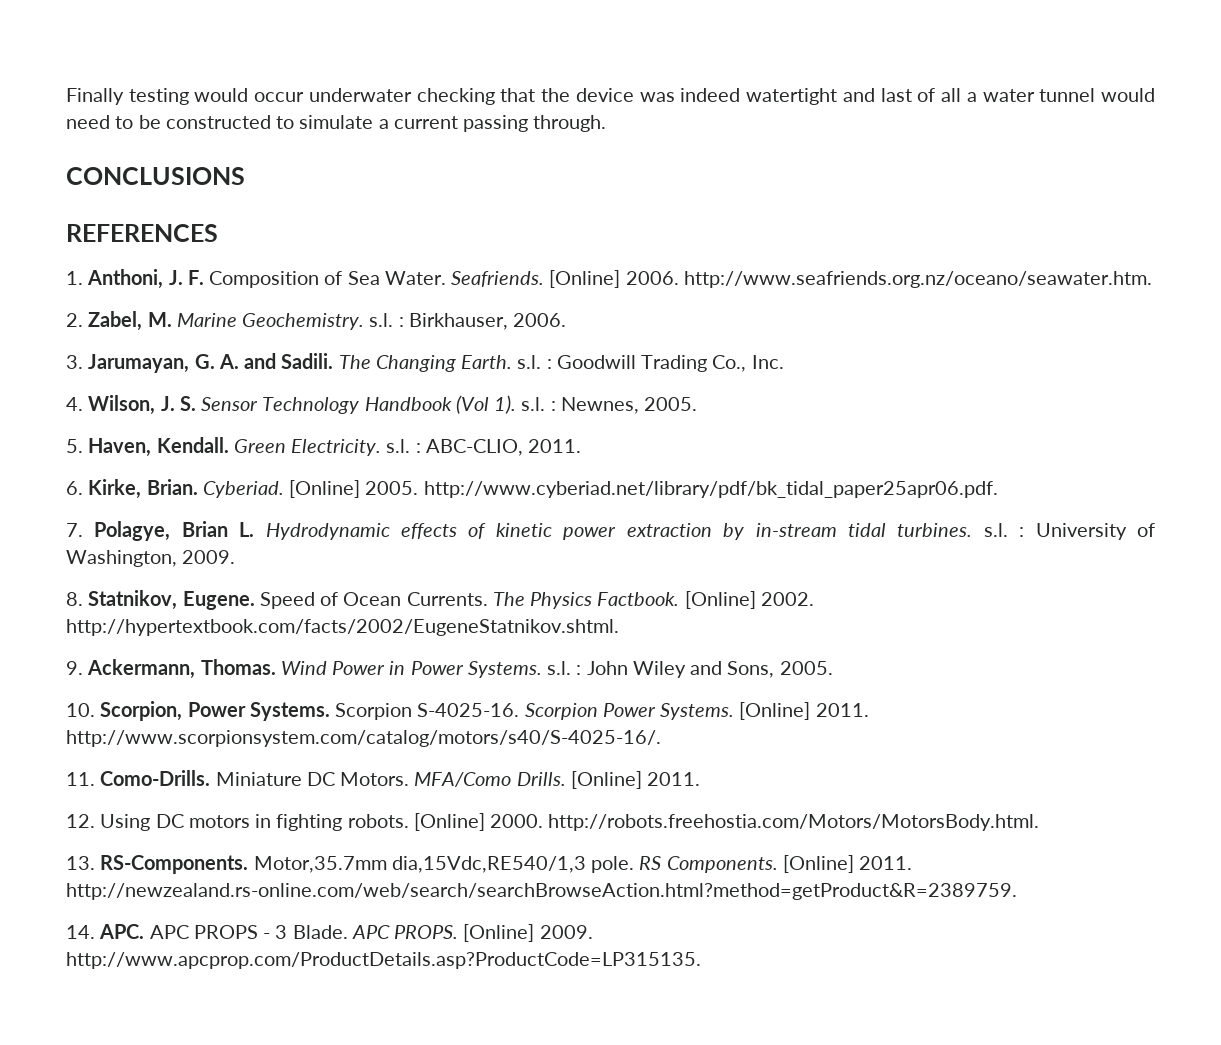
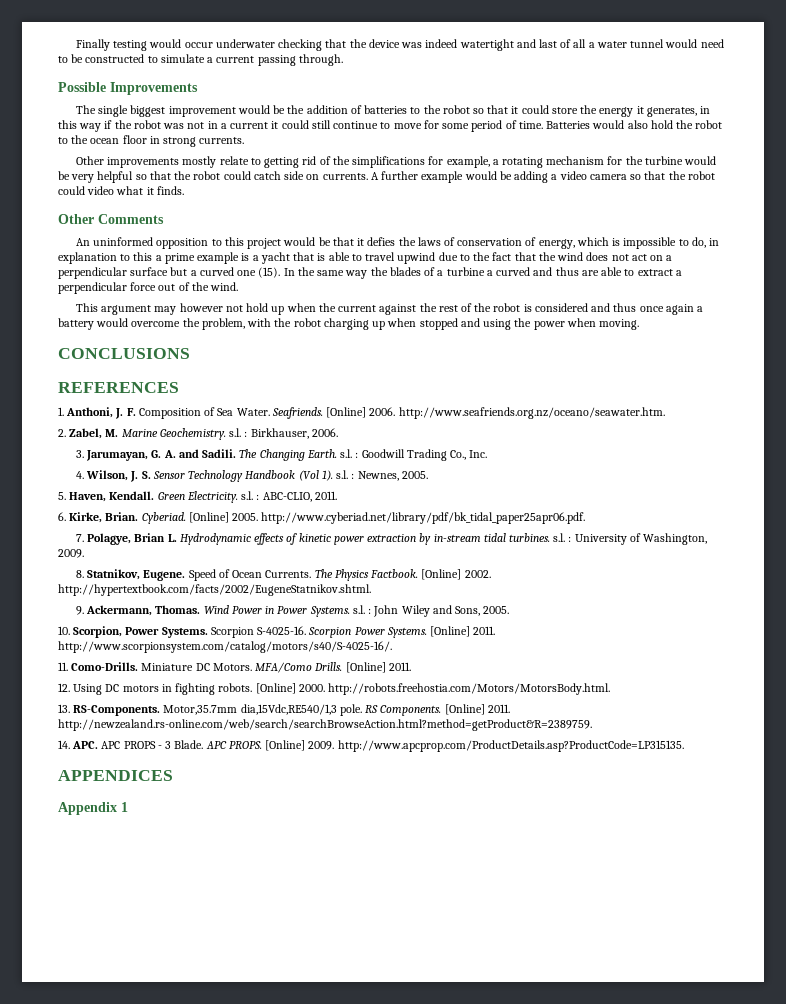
+ Possible Improvements
+ The single biggest improvement would be the addition of batteries to the robot so that it could store the energy it generates, in this way if the robot was not in a current it could still continue to move for some period of time. Batteries would also hold the robot to the ocean floor in strong currents.
+ Other improvements mostly relate to getting rid of the simplifications for example, a rotating mechanism for the turbine would be very helpful so that the robot could catch side on currents. A further example would be adding a video camera so that the robot could video what it finds.
+ Other Comments
+ An uninformed opposition to this project would be that it defies the laws of conservation of energy, which is impossible to do, in explanation to this a prime example is a yacht that is able to travel upwind due to the fact that the wind does not act on a perpendicular surface but a curved one (15). In the same way the blades of a turbine a curved and thus are able to extract a perpendicular force out of the wind.
+ This argument may however not hold up when the current against the rest of the robot is considered and thus once again a battery would overcome the problem, with the robot charging up when stopped and using the power when moving.
+ APPENDICES
+ Appendix 1

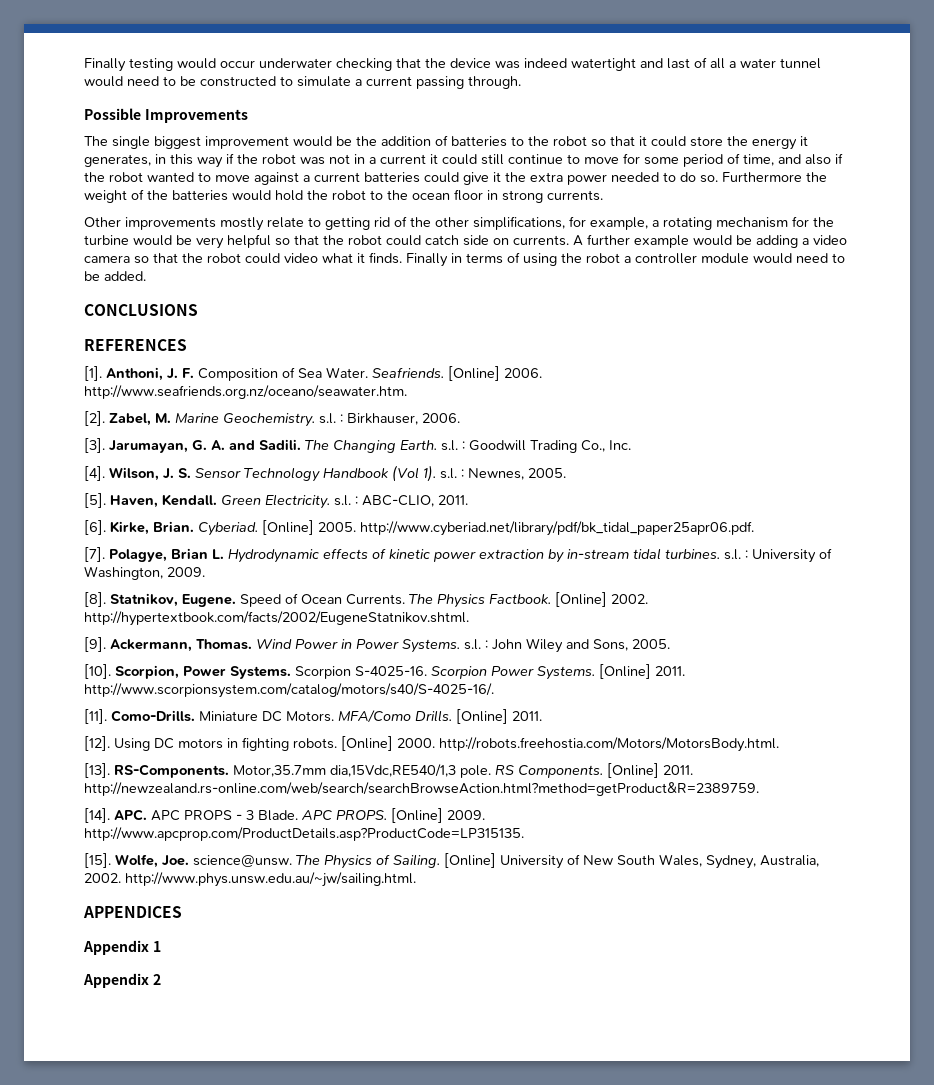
- The single biggest improvement would be the addition of batteries to the robot so that it could store the energy it generates, in this way if the robot was not in a current it could still continue to move for some period of time. Batteries would also hold the robot to the ocean floor in strong currents.
+ The single biggest improvement would be the addition of batteries to the robot so that it could store the energy it generates, in this way if the robot was not in a current it could still continue to move for some period of time, and also if the robot wanted to move against a current batteries could give it the extra power needed to do so. Furthermore the weight of the batteries would hold the robot to the ocean floor in strong currents.
- Other improvements mostly relate to getting rid of the simplifications for example, a rotating mechanism for the turbine would be very helpful so that the robot could catch side on currents.
+ Other improvements mostly relate to getting rid of the other simplifications, for example, a rotating mechanism for the turbine would be very helpful so that the robot could catch side on currents.
- A further example would be adding a video camera so that the robot could video what it finds.
- Other Comments
- An uninformed opposition to this project would be that it defies the laws of conservation of energy, which is impossible to do, in explanation to this a prime example is a yacht that is able to travel upwind due to the fact that the wind does not act on a perpendicular surface but a curved one (15). In the same way the blades of a turbine a curved and thus are able to extract a perpendicular force out of the wind.
- This argument may however not hold up when the current against the rest of the robot is considered and thus once again a battery would overcome the problem, with the robot charging up when stopped and using the power when moving.
+ A further example would be adding a video camera so that the robot could video what it finds. Finally in terms of using the robot a controller module would need to be added.
- 1. Anthoni, J. F. Composition of Sea Water.
+ [1]. Anthoni, J. F. Composition of Sea Water.
- 2. Zabel, M. Marine Geochemistry. s.l. : Birkhauser, 2006.
+ [2]. Zabel, M. Marine Geochemistry. s.l. : Birkhauser, 2006.
- 3. Jarumayan, G. A. and Sadili.
+ [3]. Jarumayan, G. A. and Sadili.
- 4. Wilson, J. S. Sensor Technology Handbook (Vol 1). s.l. : Newnes, 2005.
+ [4]. Wilson, J. S. Sensor Technology Handbook (Vol 1). s.l. : Newnes, 2005.
- 5. Haven, Kendall.
+ [5]. Haven, Kendall.
- 6. Kirke, Brian.
+ [6]. Kirke, Brian.
- 7. Polagye, Brian L. Hydrodynamic effects of kinetic power extraction by in-stream tidal turbines. s.l. : University of Washington, 2009.
+ [7]. Polagye, Brian L. Hydrodynamic effects of kinetic power extraction by in-stream tidal turbines. s.l. : University of Washington, 2009.
- 8. Statnikov, Eugene.
+ [8]. Statnikov, Eugene.
- 9. Ackermann, Thomas.
+ [9]. Ackermann, Thomas.
- 10. Scorpion, Power Systems.
+ [10]. Scorpion, Power Systems.
- 11. Como-Drills.
+ [11]. Como-Drills.
- 12. Using DC motors in fighting robots.
+ [12]. Using DC motors in fighting robots.
- 13. RS-Components.
+ [13]. RS-Components.
- 14. APC. APC PROPS - 3 Blade.
+ [14]. APC. APC PROPS - 3 Blade.
+ [15]. Wolfe, Joe. science@unsw. The Physics of Sailing. [Online] University of New South Wales, Sydney, Australia, 2002. http://www.phys.unsw.edu.au/~jw/sailing.html.
+ Appendix 2

